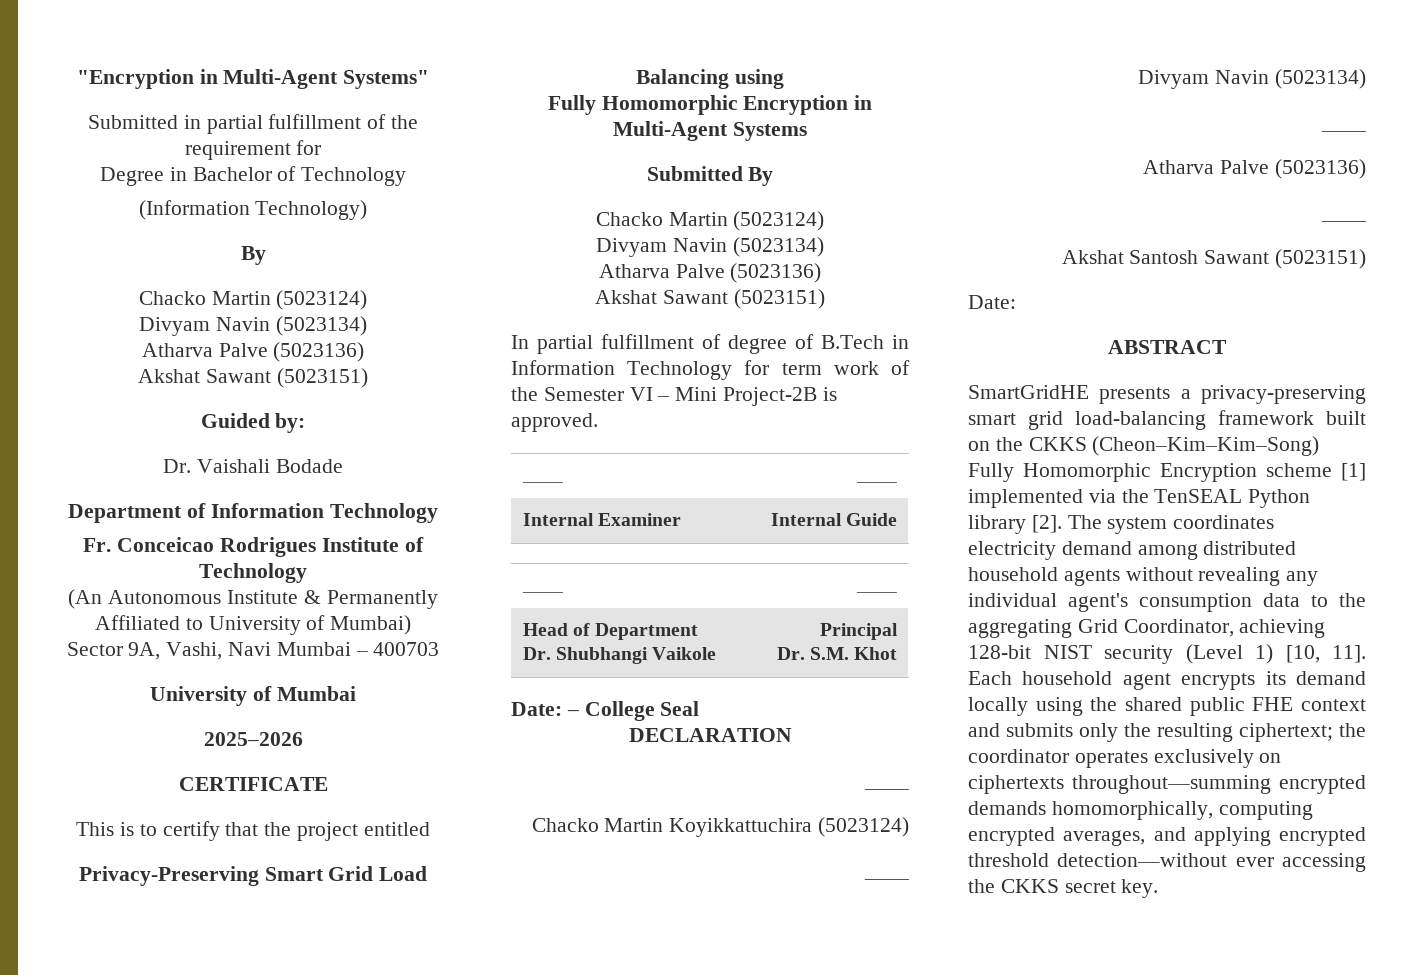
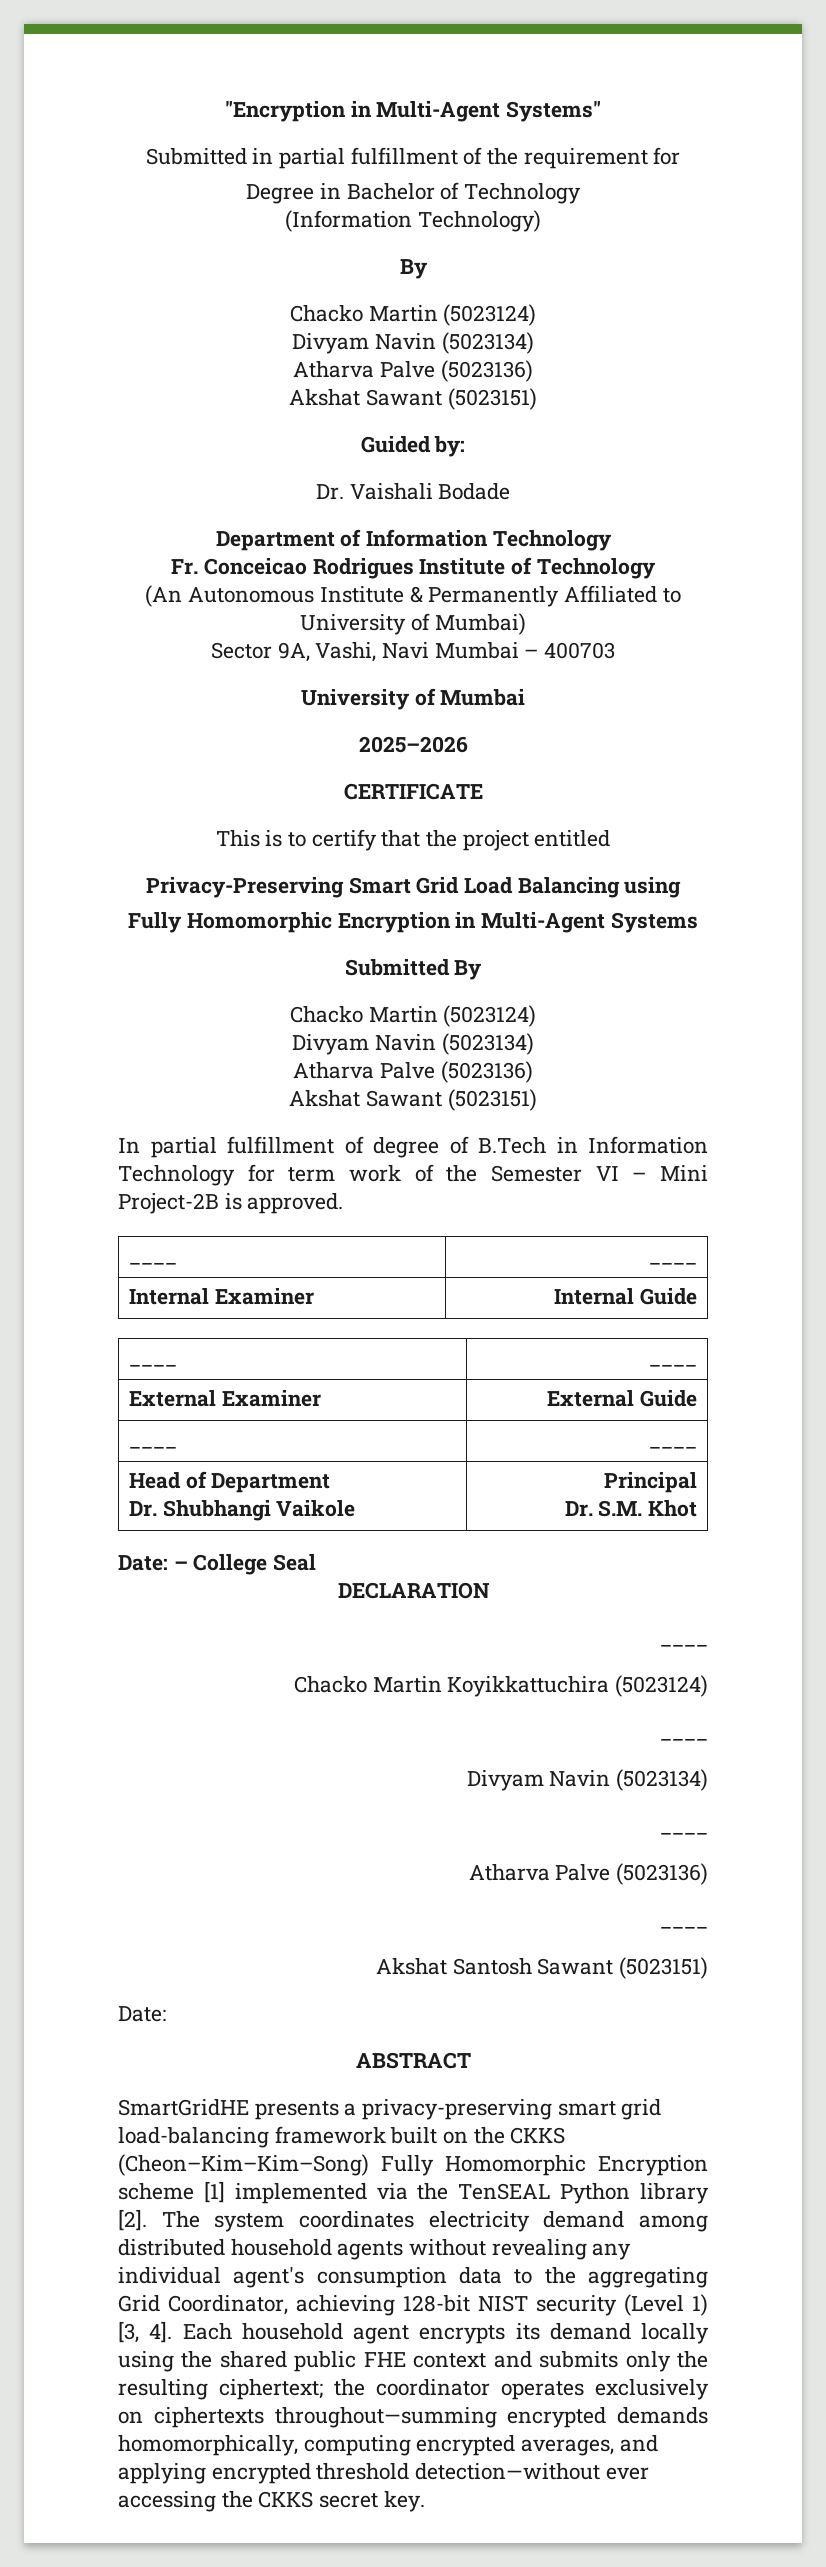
+ External Examiner | External Guide
+ ____ | ____
- The system coordinates electricity demand among distributed household agents without revealing any individual agent's consumption data to the aggregating Grid Coordinator, achieving 128-bit NIST security (Level 1) [10, 11].
+ The system coordinates electricity demand among distributed household agents without revealing any individual agent's consumption data to the aggregating Grid Coordinator, achieving 128-bit NIST security (Level 1) [3, 4].

